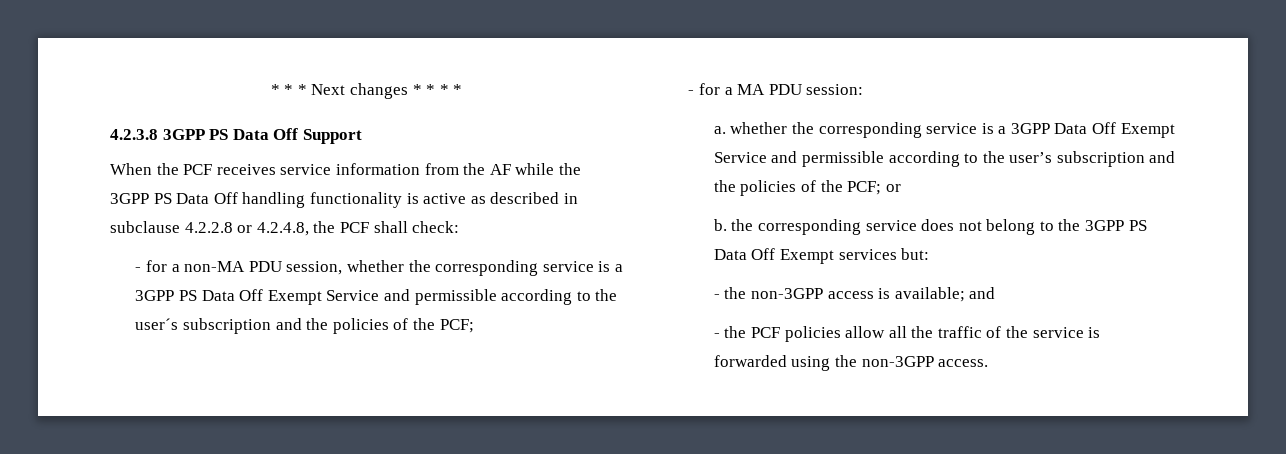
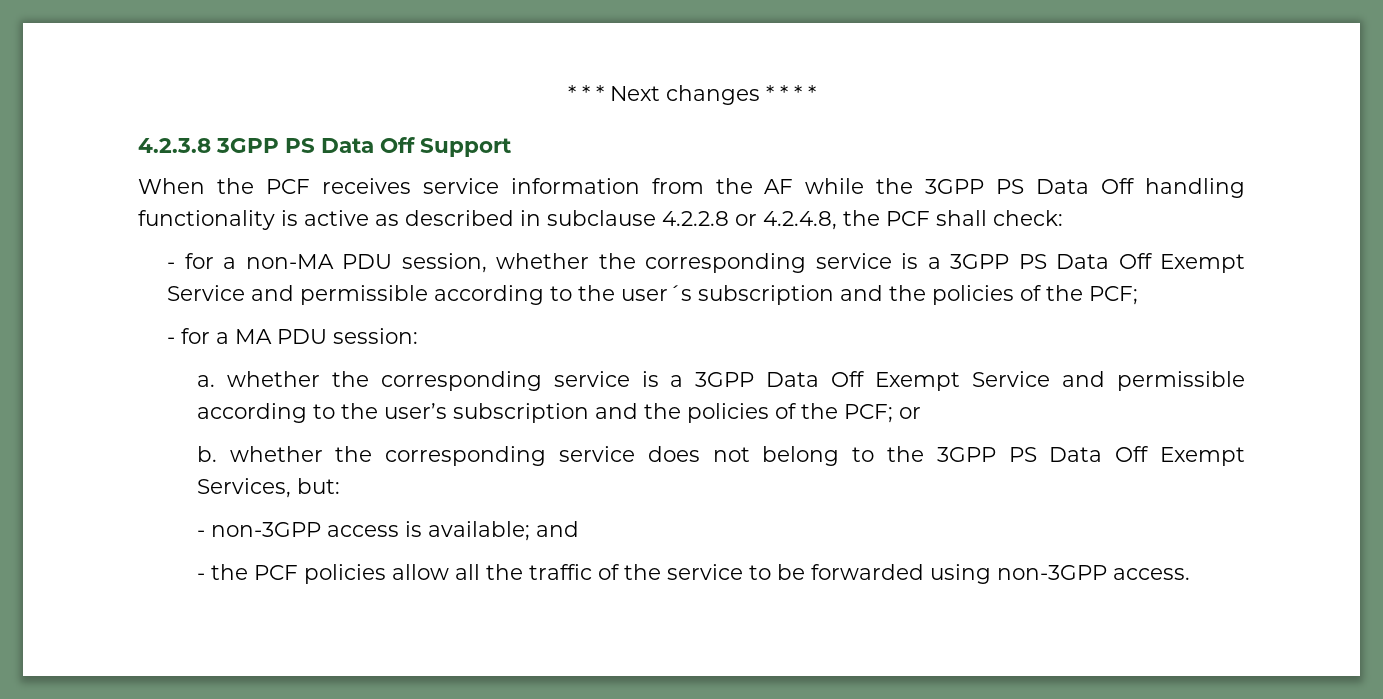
- b. the corresponding service does not belong to the 3GPP PS Data Off Exempt services but:
+ b. whether the corresponding service does not belong to the 3GPP PS Data Off Exempt Services, but:
- - the non-3GPP access is available; and
+ - non-3GPP access is available; and
- - the PCF policies allow all the traffic of the service is forwarded using the non-3GPP access.
+ - the PCF policies allow all the traffic of the service to be forwarded using non-3GPP access.

